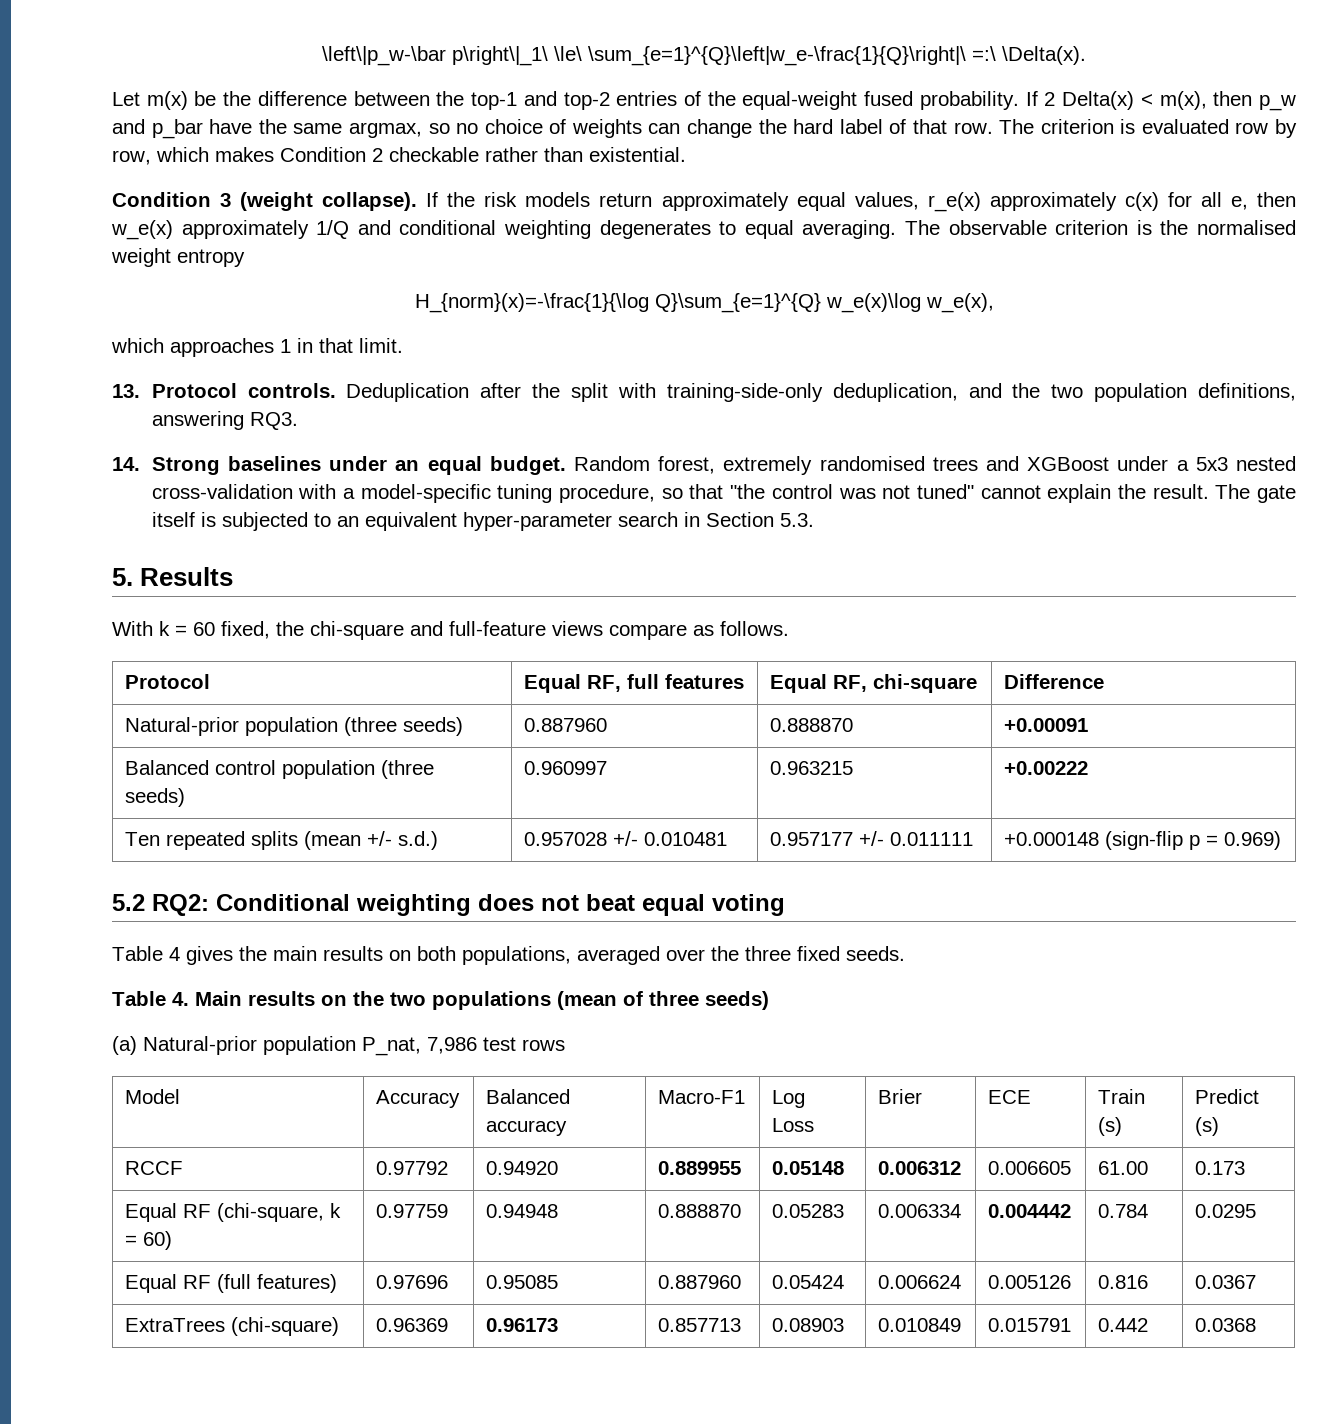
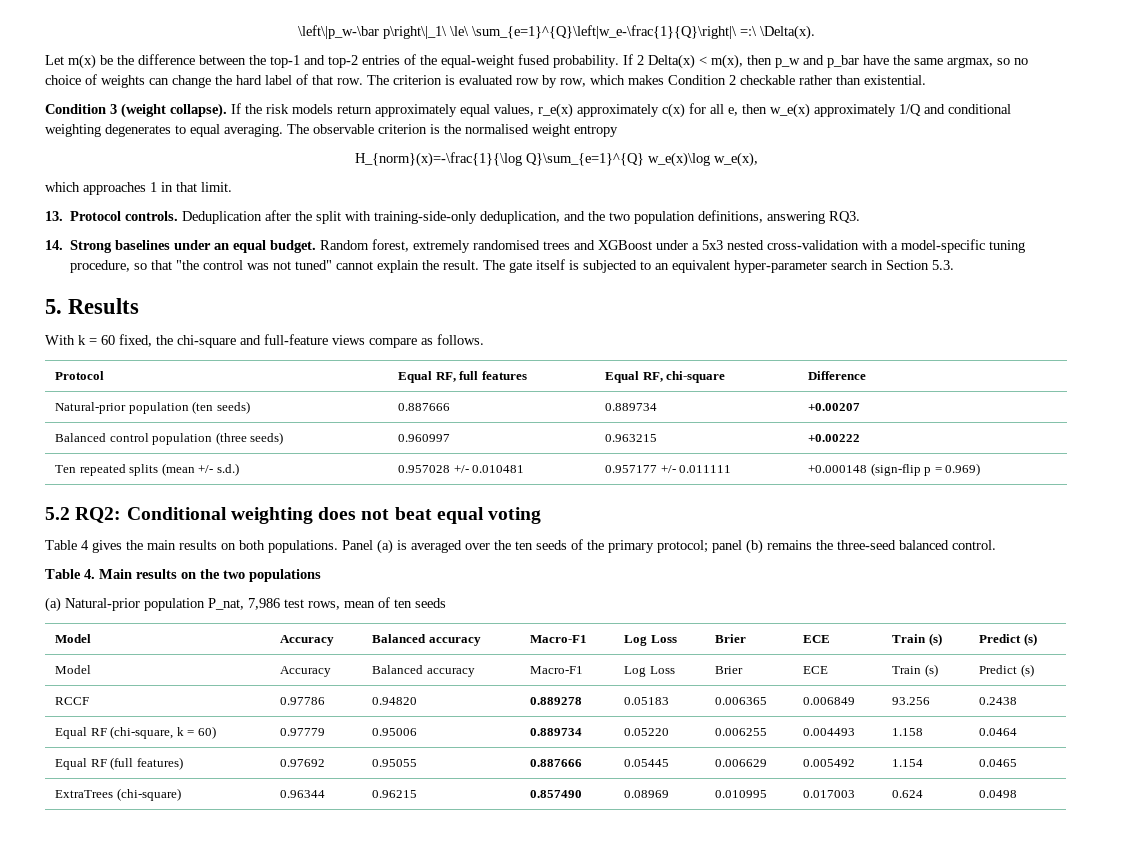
- Natural-prior population (three seeds) | 0.887960 | 0.888870 | +0.00091
+ Natural-prior population (ten seeds) | 0.887666 | 0.889734 | +0.00207
- Table 4 gives the main results on both populations, averaged over the three fixed seeds.
+ Table 4 gives the main results on both populations. Panel (a) is averaged over the ten seeds of the primary protocol; panel (b) remains the three-seed balanced control.
- Table 4. Main results on the two populations (mean of three seeds)
+ Table 4. Main results on the two populations
- (a) Natural-prior population P_nat, 7,986 test rows
+ (a) Natural-prior population P_nat, 7,986 test rows, mean of ten seeds
+ Model | Accuracy | Balanced accuracy | Macro-F1 | Log Loss | Brier | ECE | Train (s) | Predict (s)
- RCCF | 0.97792 | 0.94920 | 0.889955 | 0.05148 | 0.006312 | 0.006605 | 61.00 | 0.173
+ RCCF | 0.97786 | 0.94820 | 0.889278 | 0.05183 | 0.006365 | 0.006849 | 93.256 | 0.2438
- Equal RF (chi-square, k = 60) | 0.97759 | 0.94948 | 0.888870 | 0.05283 | 0.006334 | 0.004442 | 0.784 | 0.0295
- Equal RF (full features) | 0.97696 | 0.95085 | 0.887960 | 0.05424 | 0.006624 | 0.005126 | 0.816 | 0.0367
- ExtraTrees (chi-square) | 0.96369 | 0.96173 | 0.857713 | 0.08903 | 0.010849 | 0.015791 | 0.442 | 0.0368
+ Equal RF (chi-square, k = 60) | 0.97779 | 0.95006 | 0.889734 | 0.05220 | 0.006255 | 0.004493 | 1.158 | 0.0464
+ Equal RF (full features) | 0.97692 | 0.95055 | 0.887666 | 0.05445 | 0.006629 | 0.005492 | 1.154 | 0.0465
+ ExtraTrees (chi-square) | 0.96344 | 0.96215 | 0.857490 | 0.08969 | 0.010995 | 0.017003 | 0.624 | 0.0498

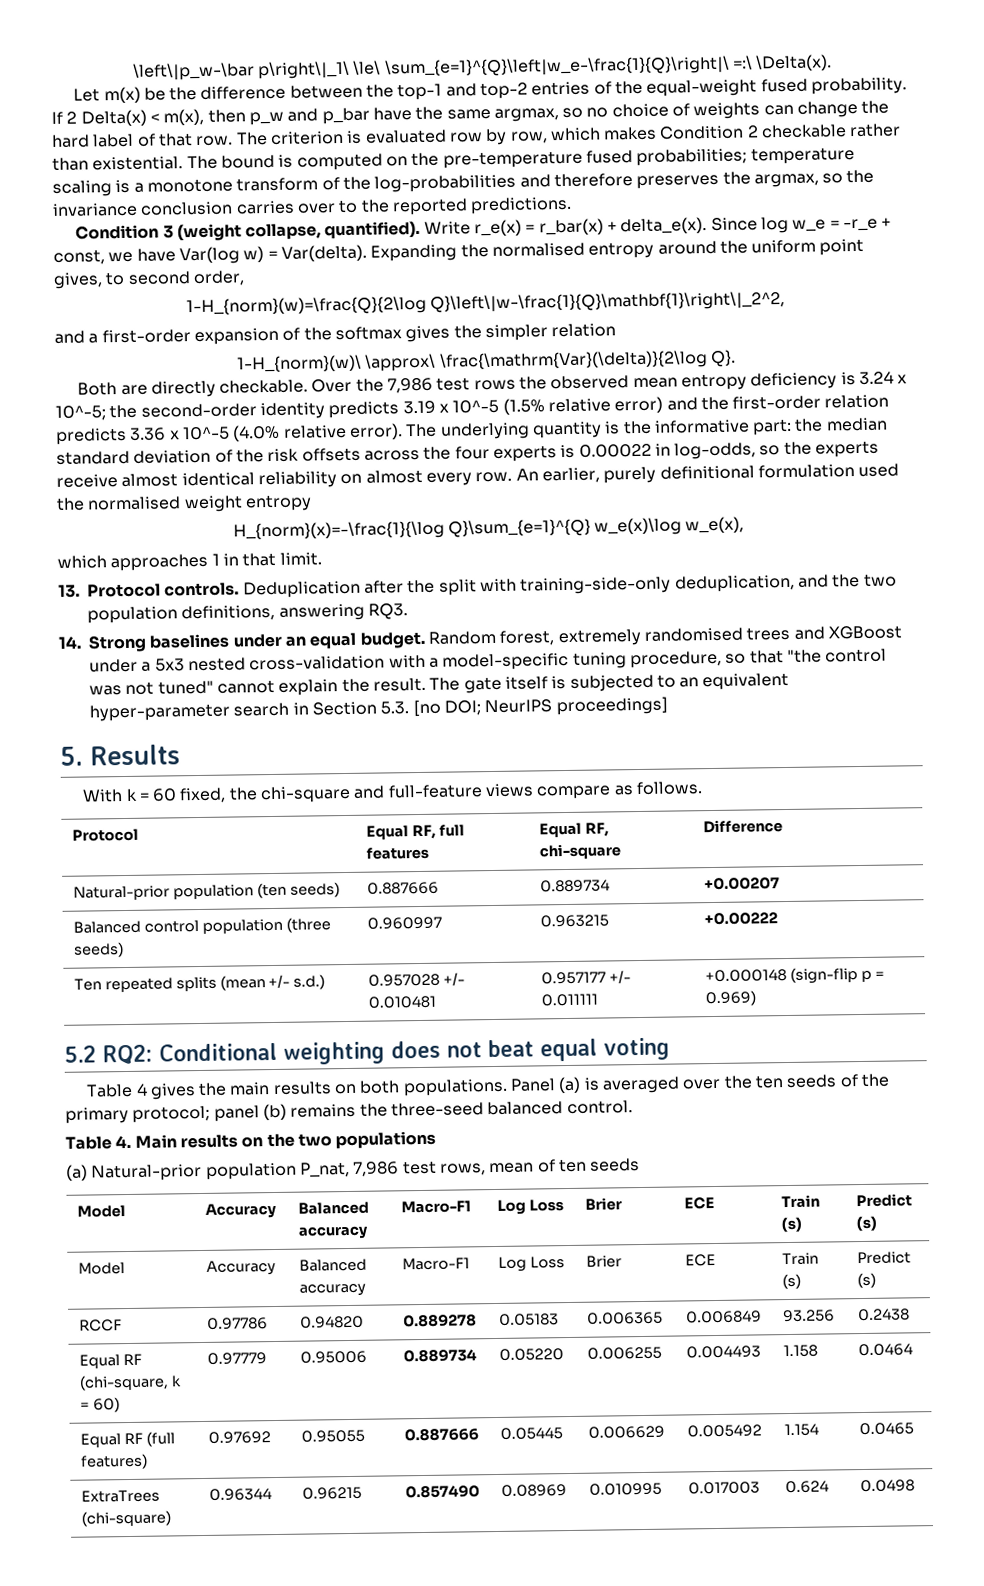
- The criterion is evaluated row by row, which makes Condition 2 checkable rather than existential.
- Condition 3 (weight collapse). If the risk models return approximately equal values, r_e(x) approximately c(x) for all e, then w_e(x) approximately 1/Q and conditional weighting degenerates to equal averaging. The observable criterion is the normalised weight entropy
+ The criterion is evaluated row by row, which makes Condition 2 checkable rather than existential. The bound is computed on the pre-temperature fused probabilities; temperature scaling is a monotone transform of the log-probabilities and therefore preserves the argmax, so the invariance conclusion carries over to the reported predictions.
+ Condition 3 (weight collapse, quantified). Write r_e(x) = r_bar(x) + delta_e(x). Since log w_e = -r_e + const, we have Var(log w) = Var(delta). Expanding the normalised entropy around the uniform point gives, to second order,
+ 1-H_{norm}(w)=\frac{Q}{2\log Q}\left\|w-\frac{1}{Q}\mathbf{1}\right\|_2^2,
+ and a first-order expansion of the softmax gives the simpler relation
+ 1-H_{norm}(w)\ \approx\ \frac{\mathrm{Var}(\delta)}{2\log Q}.
+ Both are directly checkable. Over the 7,986 test rows the observed mean entropy deficiency is 3.24 x 10^-5; the second-order identity predicts 3.19 x 10^-5 (1.5% relative error) and the first-order relation predicts 3.36 x 10^-5 (4.0% relative error). The underlying quantity is the informative part: the median standard deviation of the risk offsets across the four experts is 0.00022 in log-odds, so the experts receive almost identical reliability on almost every row. An earlier, purely definitional formulation used the normalised weight entropy
- The gate itself is subjected to an equivalent hyper-parameter search in Section 5.3.
+ The gate itself is subjected to an equivalent hyper-parameter search in Section 5.3. [no DOI; NeurIPS proceedings]

